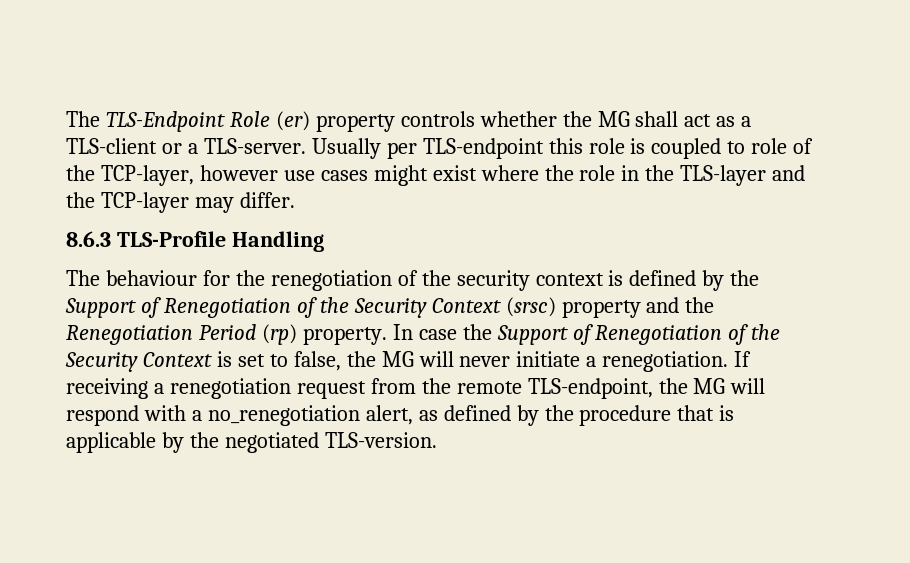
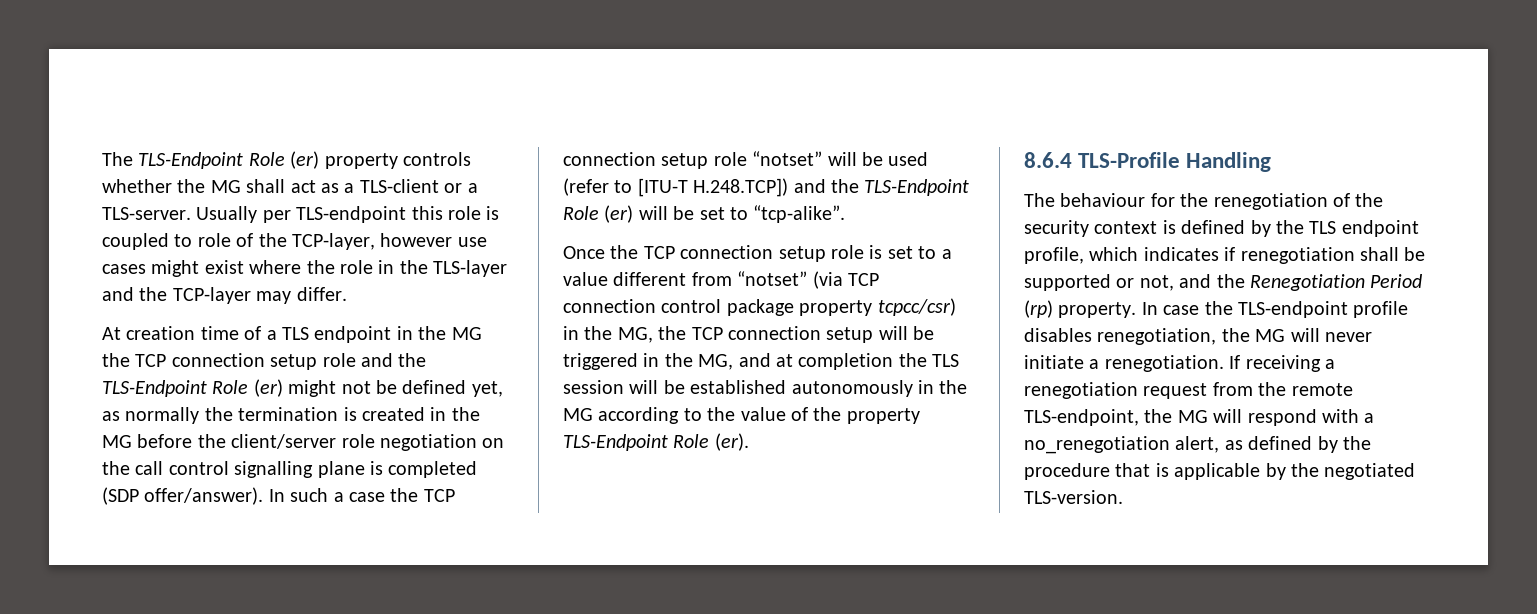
- 8.6.3 TLS-Profile Handling
+ At creation time of a TLS endpoint in the MG the TCP connection setup role and the TLS-Endpoint Role (er) might not be defined yet, as normally the termination is created in the MG before the client/server role negotiation on the call control signalling plane is completed (SDP offer/answer). In such a case the TCP connection setup role “notset” will be used (refer to [ITU-T H.248.TCP]) and the TLS-Endpoint Role (er) will be set to “tcp-alike”.
+ Once the TCP connection setup role is set to a value different from “notset” (via TCP connection control package property tcpcc/csr) in the MG, the TCP connection setup will be triggered in the MG, and at completion the TLS session will be established autonomously in the MG according to the value of the property TLS-Endpoint Role (er).
+ 8.6.4 TLS-Profile Handling
- The behaviour for the renegotiation of the security context is defined by the Support of Renegotiation of the Security Context (srsc) property and the Renegotiation Period (rp) property.
+ The behaviour for the renegotiation of the security context is defined by the TLS endpoint profile, which indicates if renegotiation shall be supported or not, and the Renegotiation Period (rp) property.
- In case the Support of Renegotiation of the Security Context is set to false, the MG will never initiate a renegotiation.
+ In case the TLS-endpoint profile disables renegotiation, the MG will never initiate a renegotiation.

